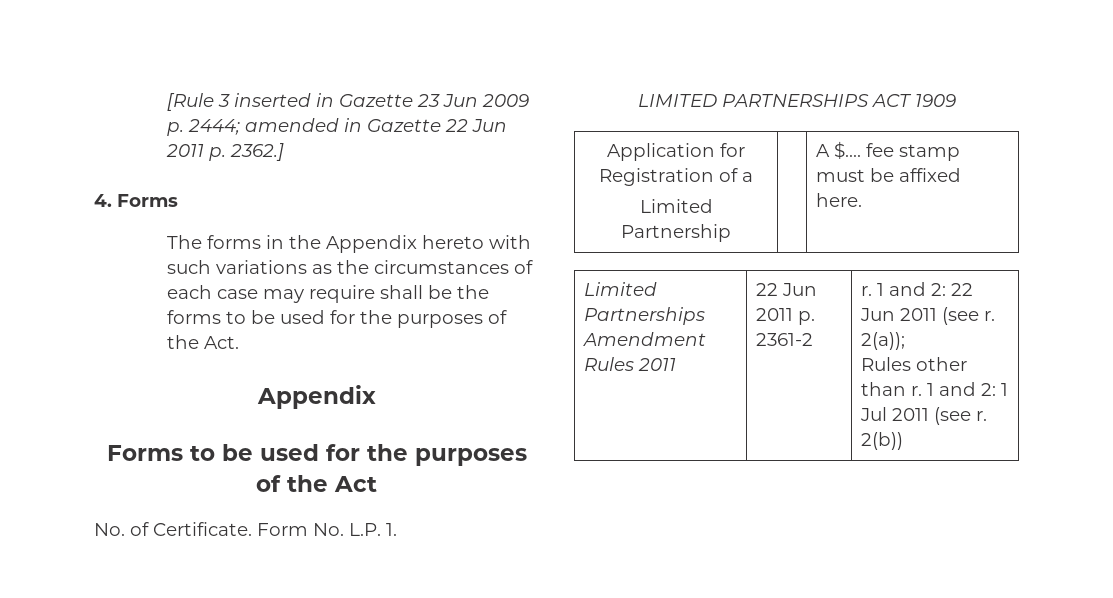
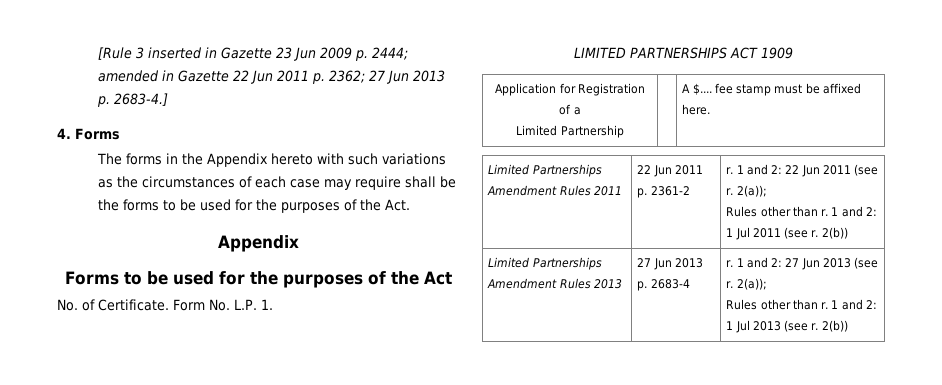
- [Rule 3 inserted in Gazette 23 Jun 2009 p. 2444; amended in Gazette 22 Jun 2011 p. 2362.]
+ [Rule 3 inserted in Gazette 23 Jun 2009 p. 2444; amended in Gazette 22 Jun 2011 p. 2362; 27 Jun 2013 p. 2683-4.]
+ Limited Partnerships Amendment Rules 2013 | 27 Jun 2013 p. 2683-4 | r. 1 and 2: 27 Jun 2013 (see r. 2(a));
+ Rules other than r. 1 and 2: 1 Jul 2013 (see r. 2(b))

